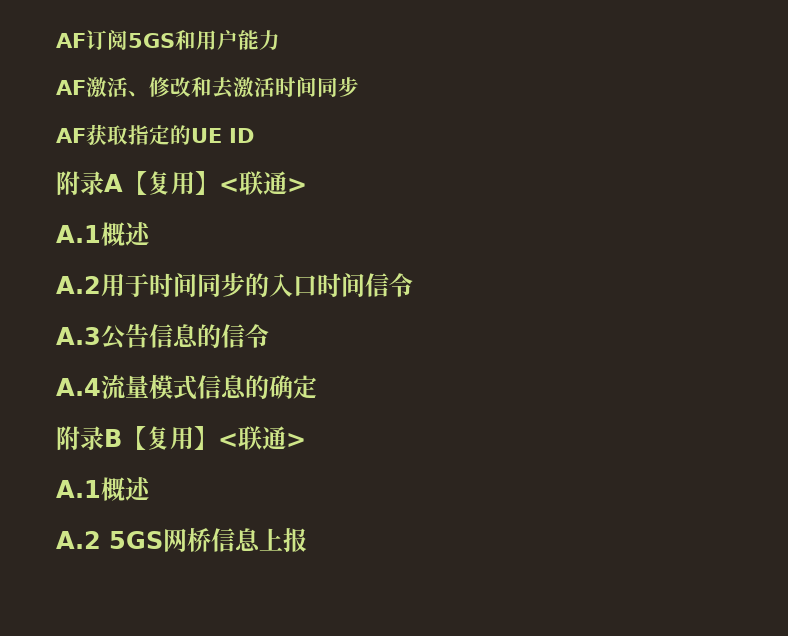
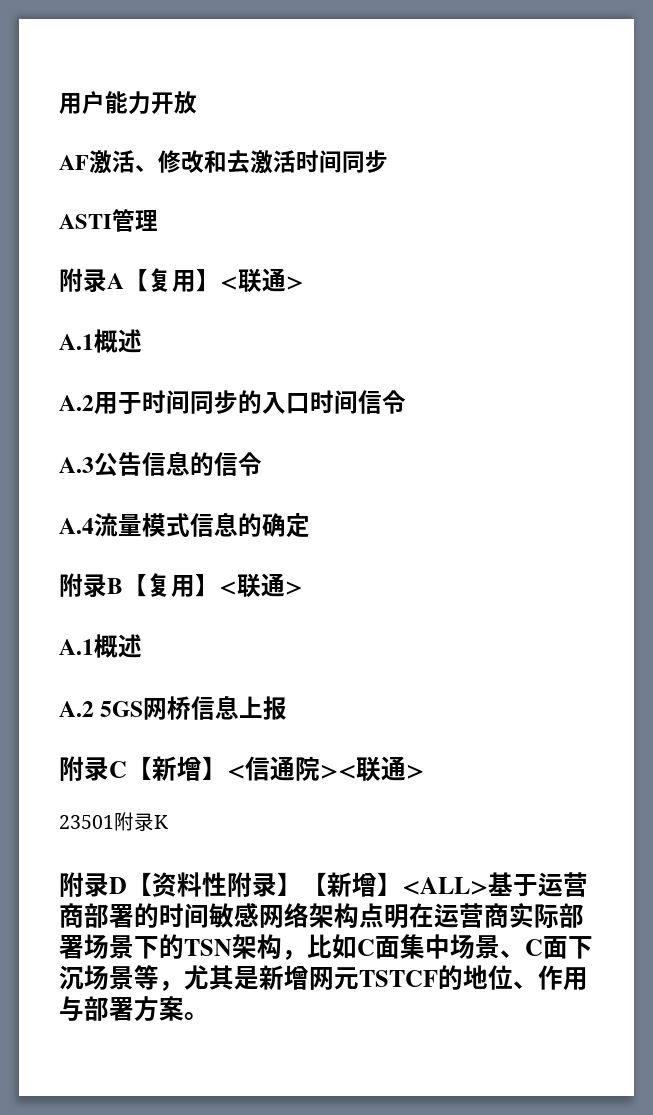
- AF订阅5GS和用户能力
+ 用户能力开放
- AF获取指定的UE ID
+ ASTI管理
+ 附录C【新增】<信通院><联通>
+ 23501附录K
+ 附录D【资料性附录】【新增】<ALL>基于运营商部署的时间敏感网络架构点明在运营商实际部署场景下的TSN架构，比如C面集中场景、C面下沉场景等，尤其是新增网元TSTCF的地位、作用与部署方案。

